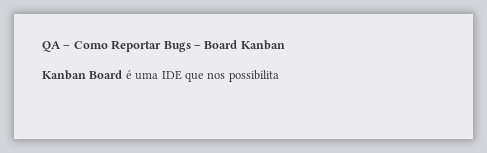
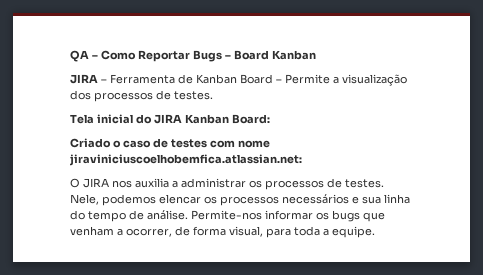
- Kanban Board é uma IDE que nos possibilita
+ JIRA – Ferramenta de Kanban Board – Permite a visualização dos processos de testes.
+ Tela inicial do JIRA Kanban Board:
+ Criado o caso de testes com nome jiraviniciuscoelhobemfica.atlassian.net:
+ O JIRA nos auxilia a administrar os processos de testes. Nele, podemos elencar os processos necessários e sua linha do tempo de análise. Permite-nos informar os bugs que venham a ocorrer, de forma visual, para toda a equipe.

